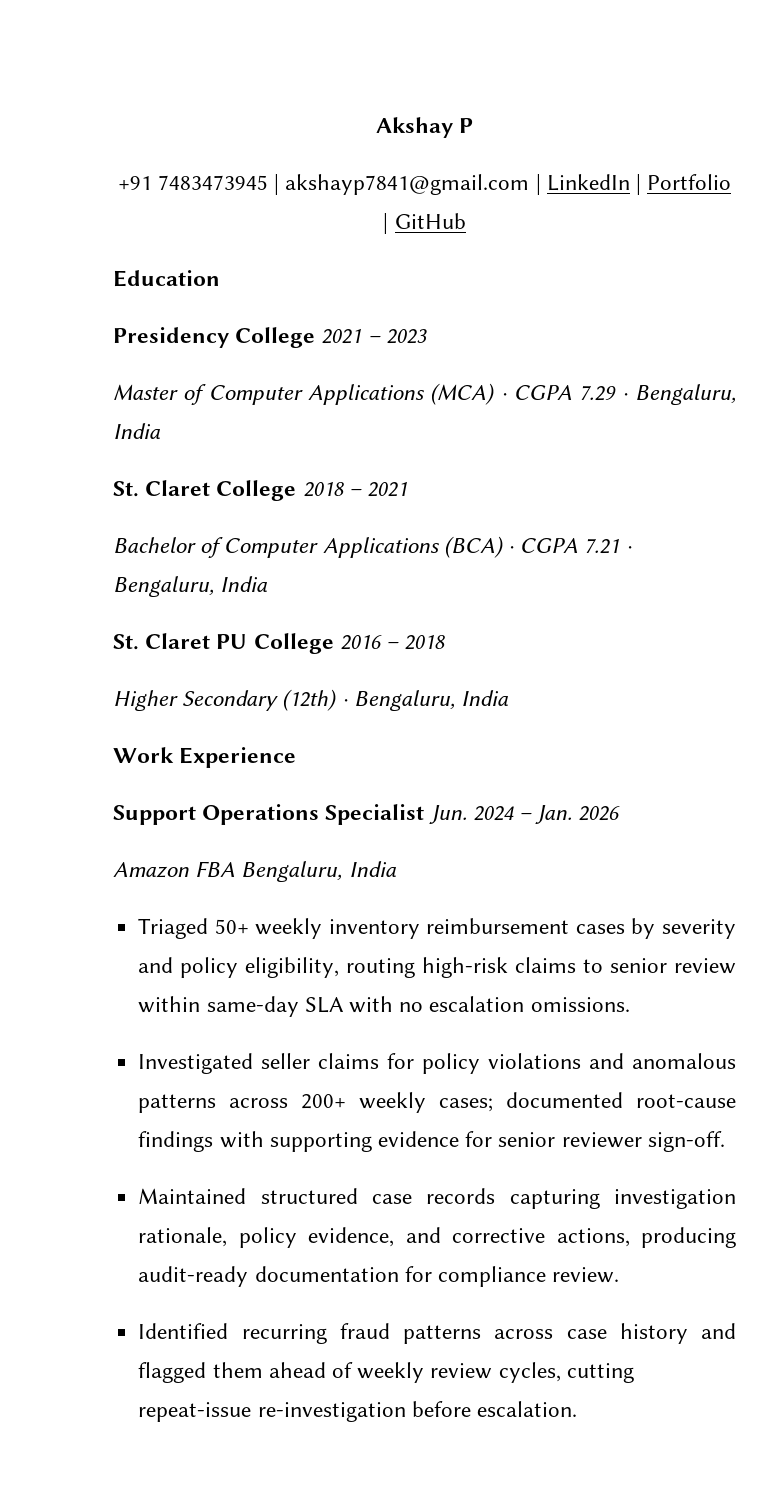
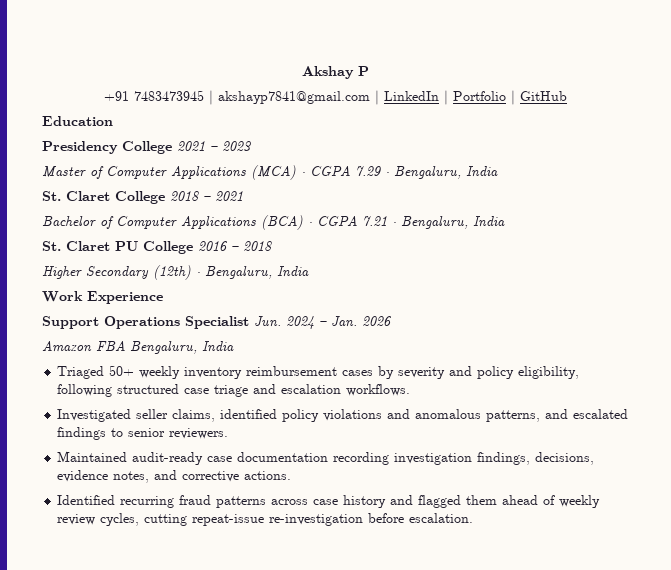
- Triaged 50+ weekly inventory reimbursement cases by severity and policy eligibility, routing high-risk claims to senior review within same-day SLA with no escalation omissions.
+ Triaged 50+ weekly inventory reimbursement cases by severity and policy eligibility, following structured case triage and escalation workflows.
- Investigated seller claims for policy violations and anomalous patterns across 200+ weekly cases; documented root-cause findings with supporting evidence for senior reviewer sign-off.
- Maintained structured case records capturing investigation rationale, policy evidence, and corrective actions, producing audit-ready documentation for compliance review.
+ Investigated seller claims, identified policy violations and anomalous patterns, and escalated findings to senior reviewers.
+ Maintained audit-ready case documentation recording investigation findings, decisions, evidence notes, and corrective actions.

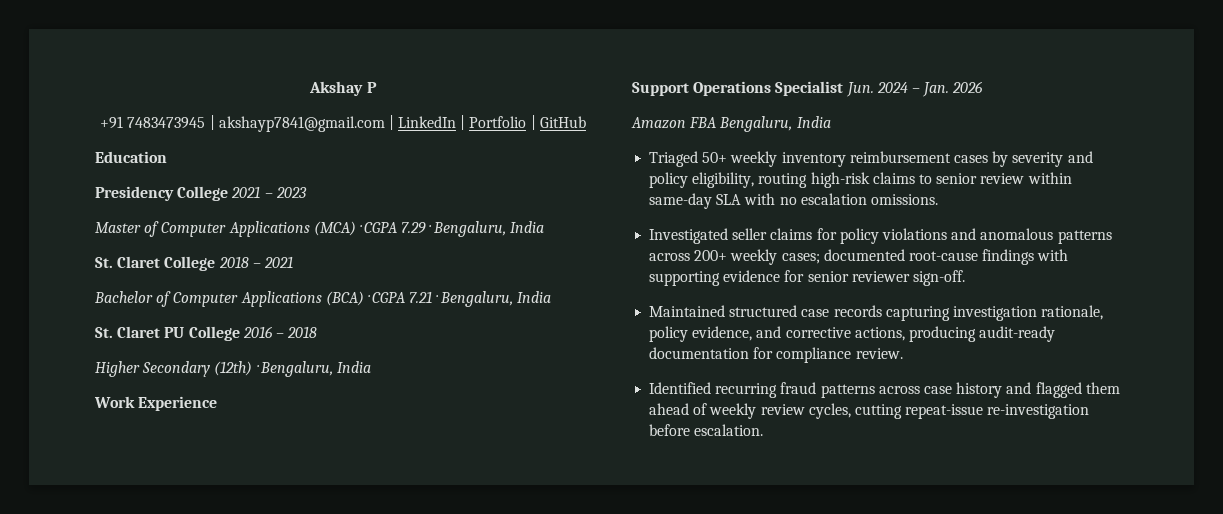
- Triaged 50+ weekly inventory reimbursement cases by severity and policy eligibility, following structured case triage and escalation workflows.
+ Triaged 50+ weekly inventory reimbursement cases by severity and policy eligibility, routing high-risk claims to senior review within same-day SLA with no escalation omissions.
- Investigated seller claims, identified policy violations and anomalous patterns, and escalated findings to senior reviewers.
- Maintained audit-ready case documentation recording investigation findings, decisions, evidence notes, and corrective actions.
+ Investigated seller claims for policy violations and anomalous patterns across 200+ weekly cases; documented root-cause findings with supporting evidence for senior reviewer sign-off.
+ Maintained structured case records capturing investigation rationale, policy evidence, and corrective actions, producing audit-ready documentation for compliance review.

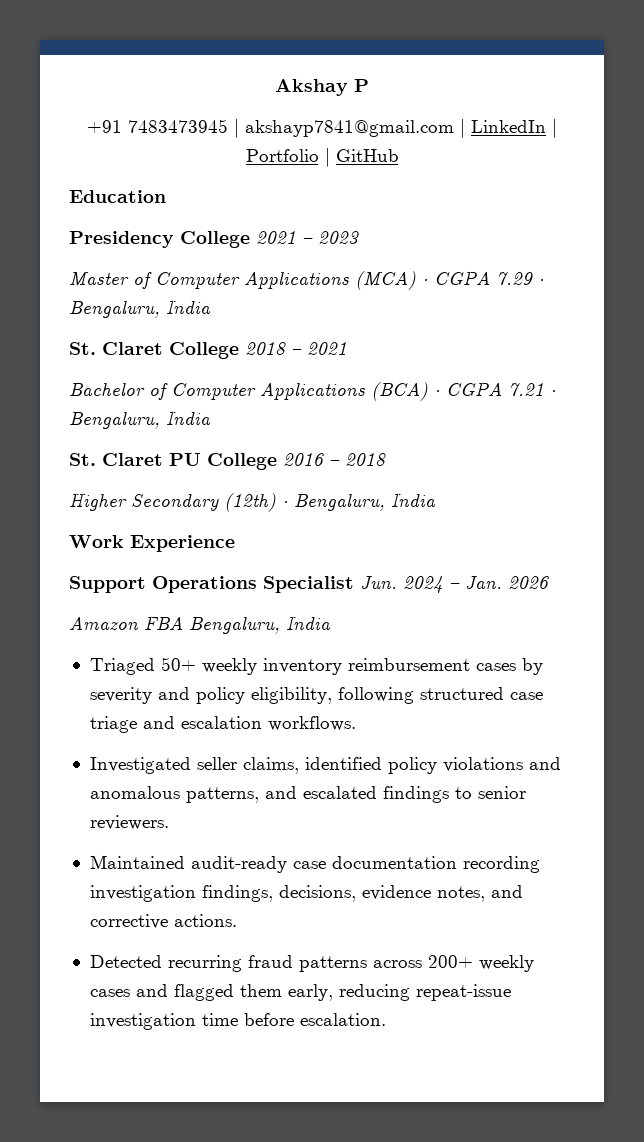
- Triaged 50+ weekly inventory reimbursement cases by severity and policy eligibility, routing high-risk claims to senior review within same-day SLA with no escalation omissions.
+ Triaged 50+ weekly inventory reimbursement cases by severity and policy eligibility, following structured case triage and escalation workflows.
- Investigated seller claims for policy violations and anomalous patterns across 200+ weekly cases; documented root-cause findings with supporting evidence for senior reviewer sign-off.
- Maintained structured case records capturing investigation rationale, policy evidence, and corrective actions, producing audit-ready documentation for compliance review.
- Identified recurring fraud patterns across case history and flagged them ahead of weekly review cycles, cutting repeat-issue re-investigation before escalation.
+ Investigated seller claims, identified policy violations and anomalous patterns, and escalated findings to senior reviewers.
+ Maintained audit-ready case documentation recording investigation findings, decisions, evidence notes, and corrective actions.
+ Detected recurring fraud patterns across 200+ weekly cases and flagged them early, reducing repeat-issue investigation time before escalation.

